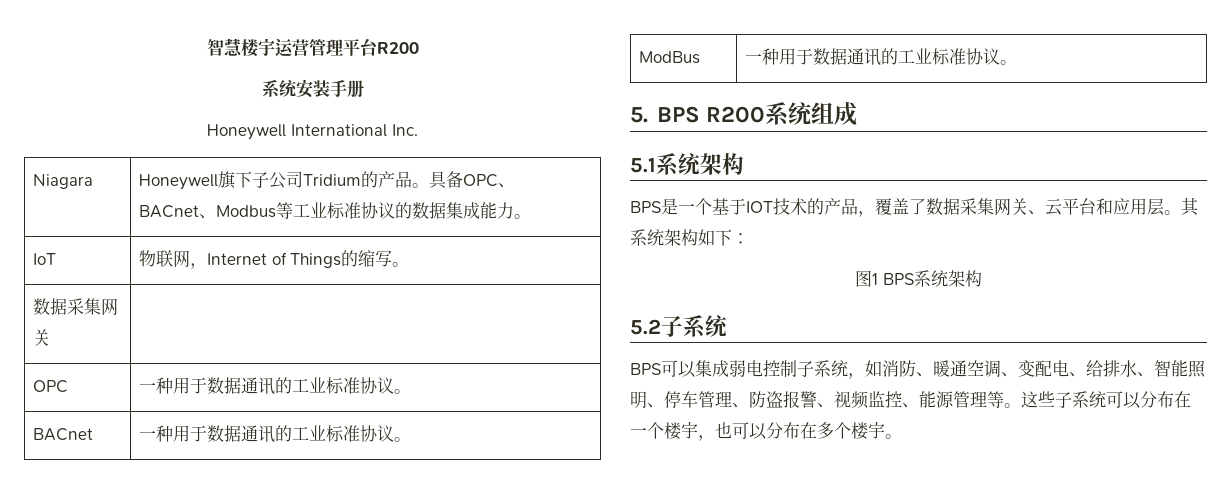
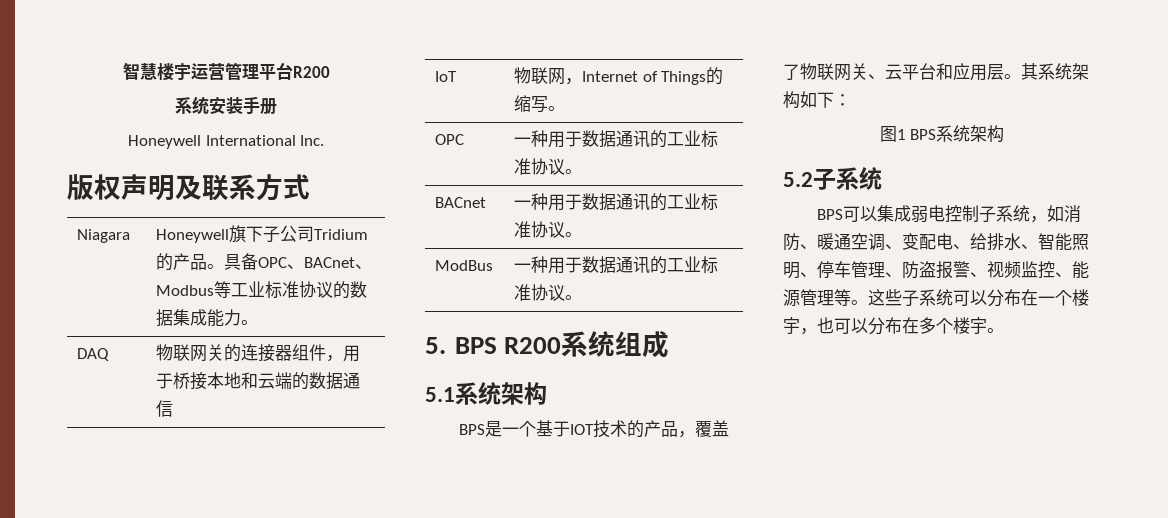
+ 版权声明及联系方式
+ DAQ | 物联网关的连接器组件，用于桥接本地和云端的数据通信
- 数据采集网关 |
- BPS是一个基于IOT技术的产品，覆盖了数据采集网关、云平台和应用层。
+ BPS是一个基于IOT技术的产品，覆盖了物联网关、云平台和应用层。

